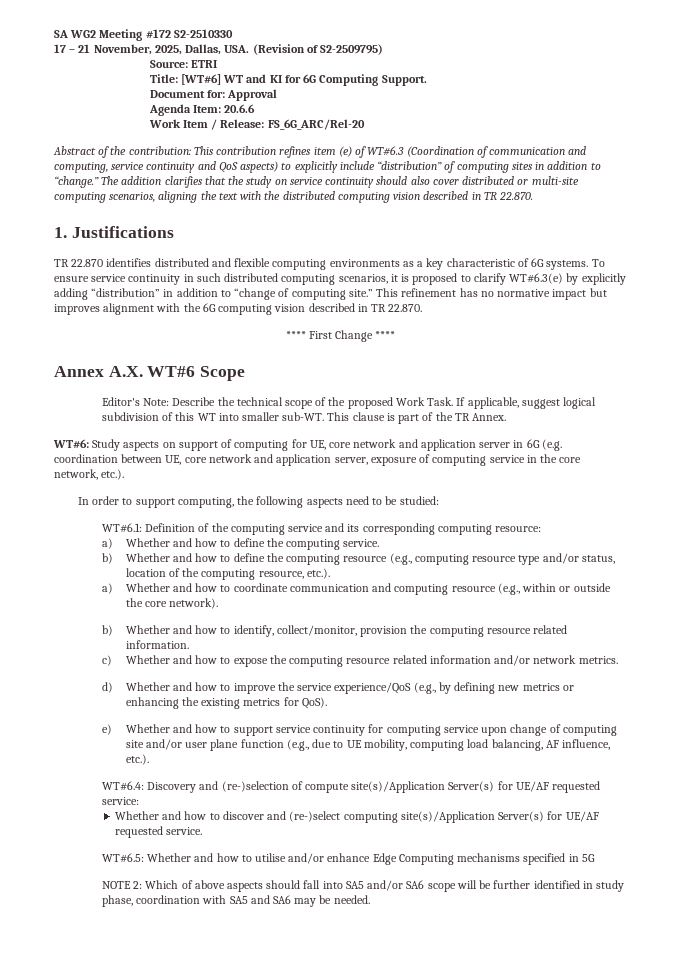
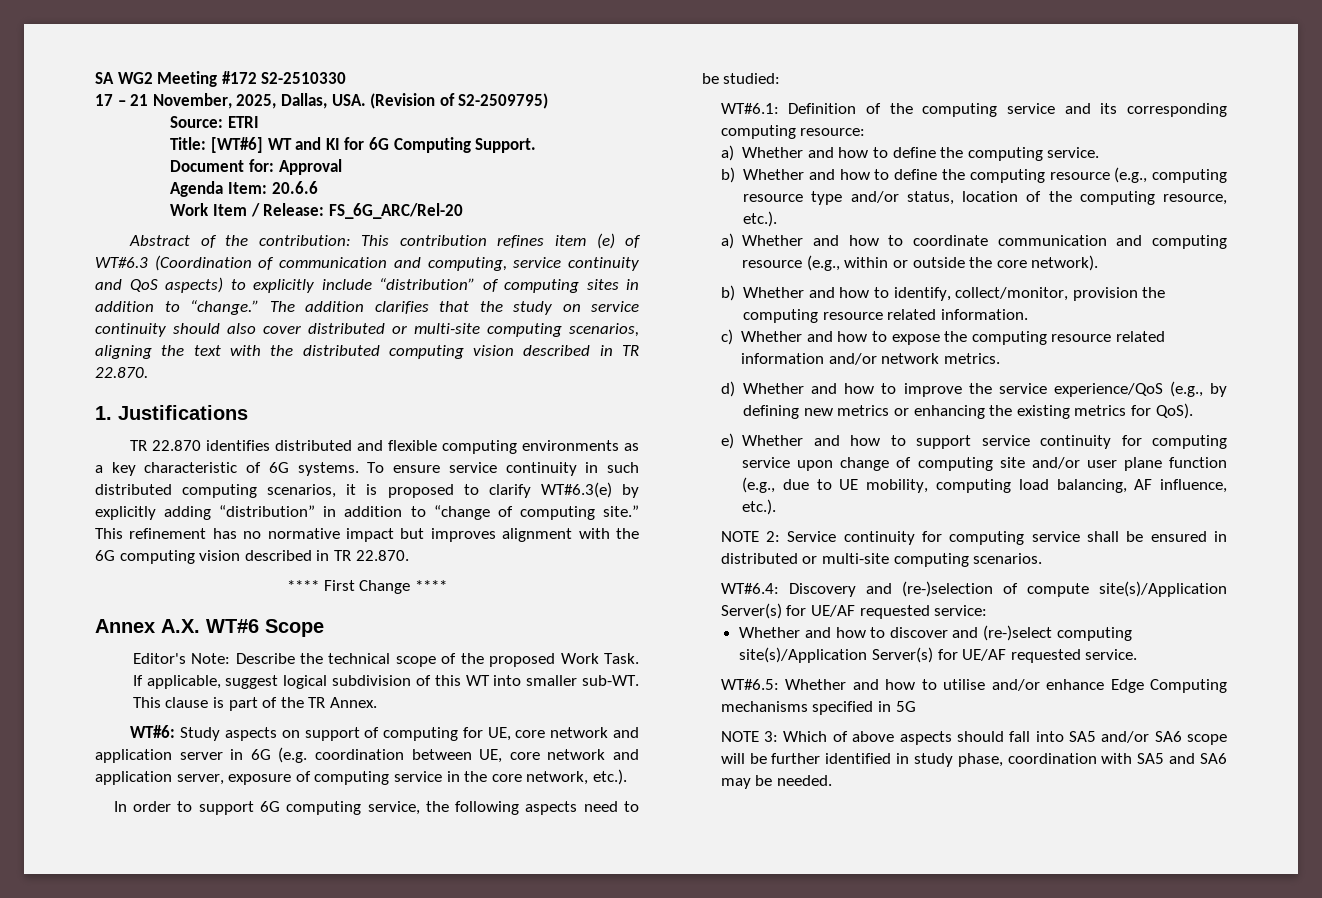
- In order to support computing, the following aspects need to be studied:
+ In order to support 6G computing service, the following aspects need to be studied:
+ NOTE 2: Service continuity for computing service shall be ensured in distributed or multi-site computing scenarios.
- NOTE 2: Which of above aspects should fall into SA5 and/or SA6 scope will be further identified in study phase, coordination with SA5 and SA6 may be needed.
+ NOTE 3: Which of above aspects should fall into SA5 and/or SA6 scope will be further identified in study phase, coordination with SA5 and SA6 may be needed.

